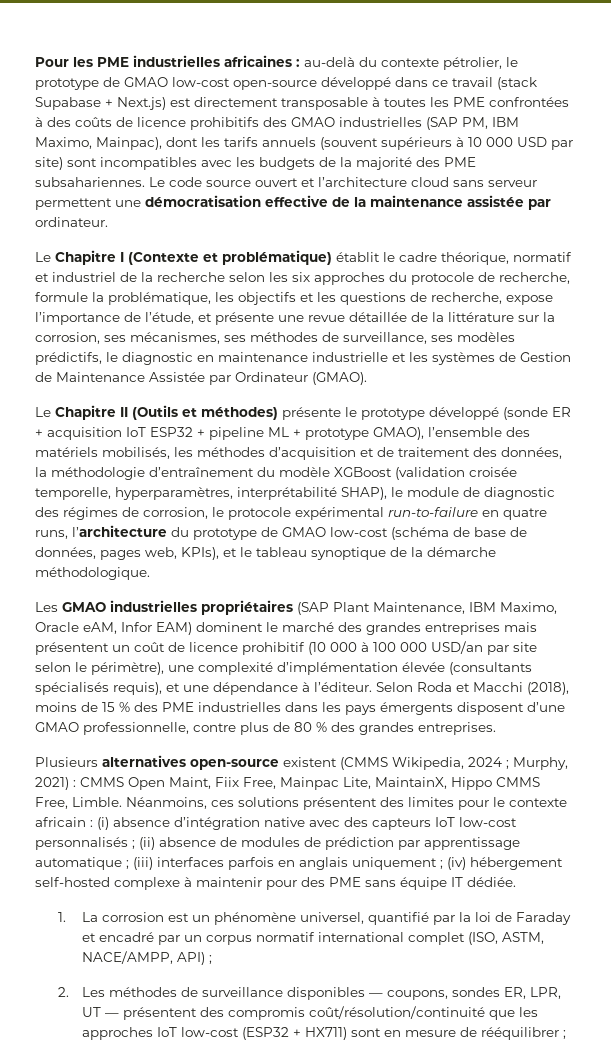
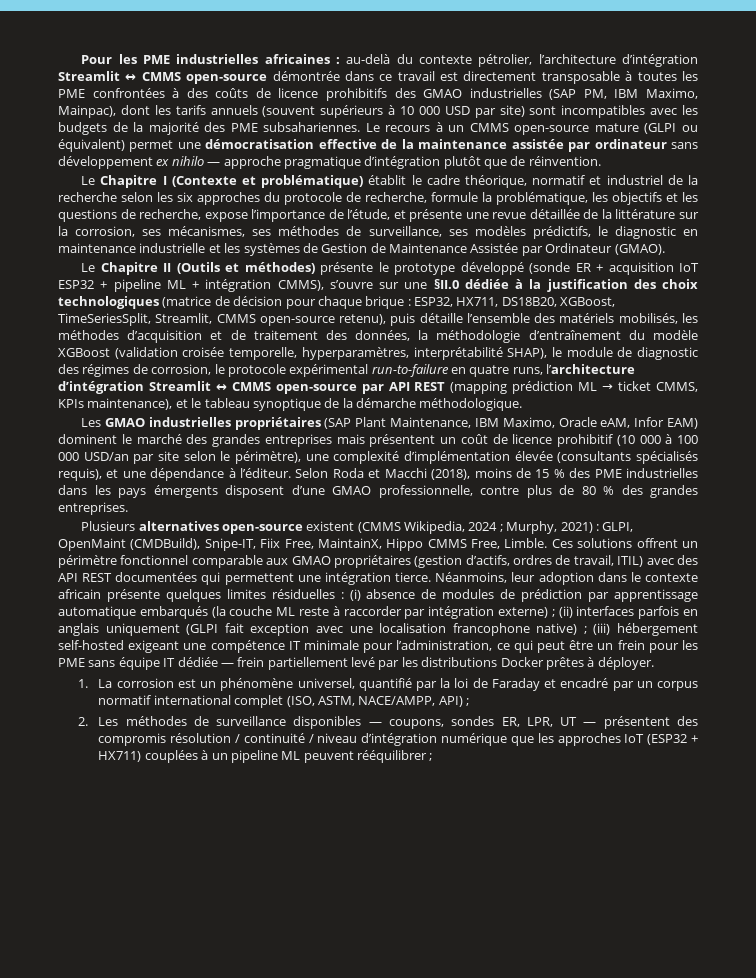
- Pour les PME industrielles africaines : au-delà du contexte pétrolier, le prototype de GMAO low-cost open-source développé dans ce travail (stack Supabase + Next.js) est directement transposable à toutes les PME confrontées à des coûts de licence prohibitifs des GMAO industrielles (SAP PM, IBM Maximo, Mainpac), dont les tarifs annuels (souvent supérieurs à 10 000 USD par site) sont incompatibles avec les budgets de la majorité des PME subsahariennes.
+ Pour les PME industrielles africaines : au-delà du contexte pétrolier, l’architecture d’intégration Streamlit ↔ CMMS open-source démontrée dans ce travail est directement transposable à toutes les PME confrontées à des coûts de licence prohibitifs des GMAO industrielles (SAP PM, IBM Maximo, Mainpac), dont les tarifs annuels (souvent supérieurs à 10 000 USD par site) sont incompatibles avec les budgets de la majorité des PME subsahariennes.
- Le code source ouvert et l’architecture cloud sans serveur permettent une démocratisation effective de la maintenance assistée par ordinateur.
+ Le recours à un CMMS open-source mature (GLPI ou équivalent) permet une démocratisation effective de la maintenance assistée par ordinateur sans développement ex nihilo — approche pragmatique d’intégration plutôt que de réinvention.
- Le Chapitre II (Outils et méthodes) présente le prototype développé (sonde ER + acquisition IoT ESP32 + pipeline ML + prototype GMAO), l’ensemble des matériels mobilisés, les méthodes d’acquisition et de traitement des données, la méthodologie d’entraînement du modèle XGBoost (validation croisée temporelle, hyperparamètres, interprétabilité SHAP), le module de diagnostic des régimes de corrosion, le protocole expérimental run-to-failure en quatre runs, l’architecture du prototype de GMAO low-cost (schéma de base de données, pages web, KPIs), et le tableau synoptique de la démarche méthodologique.
+ Le Chapitre II (Outils et méthodes) présente le prototype développé (sonde ER + acquisition IoT ESP32 + pipeline ML + intégration CMMS), s’ouvre sur une §II.0 dédiée à la justification des choix technologiques (matrice de décision pour chaque brique : ESP32, HX711, DS18B20, XGBoost, TimeSeriesSplit, Streamlit, CMMS open-source retenu), puis détaille l’ensemble des matériels mobilisés, les méthodes d’acquisition et de traitement des données, la méthodologie d’entraînement du modèle XGBoost (validation croisée temporelle, hyperparamètres, interprétabilité SHAP), le module de diagnostic des régimes de corrosion, le protocole expérimental run-to-failure en quatre runs, l’architecture d’intégration Streamlit ↔ CMMS open-source par API REST (mapping prédiction ML → ticket CMMS, KPIs maintenance), et le tableau synoptique de la démarche méthodologique.
- Plusieurs alternatives open-source existent (CMMS Wikipedia, 2024 ; Murphy, 2021) : CMMS Open Maint, Fiix Free, Mainpac Lite, MaintainX, Hippo CMMS Free, Limble.
+ Plusieurs alternatives open-source existent (CMMS Wikipedia, 2024 ; Murphy, 2021) : GLPI, OpenMaint (CMDBuild), Snipe-IT, Fiix Free, MaintainX, Hippo CMMS Free, Limble.
- Néanmoins, ces solutions présentent des limites pour le contexte africain : (i) absence d’intégration native avec des capteurs IoT low-cost personnalisés ; (ii) absence de modules de prédiction par apprentissage automatique ; (iii) interfaces parfois en anglais uniquement ; (iv) hébergement self-hosted complexe à maintenir pour des PME sans équipe IT dédiée.
+ Ces solutions offrent un périmètre fonctionnel comparable aux GMAO propriétaires (gestion d’actifs, ordres de travail, ITIL) avec des API REST documentées qui permettent une intégration tierce. Néanmoins, leur adoption dans le contexte africain présente quelques limites résiduelles : (i) absence de modules de prédiction par apprentissage automatique embarqués (la couche ML reste à raccorder par intégration externe) ; (ii) interfaces parfois en anglais uniquement (GLPI fait exception avec une localisation francophone native) ; (iii) hébergement self-hosted exigeant une compétence IT minimale pour l’administration, ce qui peut être un frein pour les PME sans équipe IT dédiée — frein partiellement levé par les distributions Docker prêtes à déployer.
- 2. Les méthodes de surveillance disponibles — coupons, sondes ER, LPR, UT — présentent des compromis coût/résolution/continuité que les approches IoT low-cost (ESP32 + HX711) sont en mesure de rééquilibrer ;
+ 2. Les méthodes de surveillance disponibles — coupons, sondes ER, LPR, UT — présentent des compromis résolution / continuité / niveau d’intégration numérique que les approches IoT (ESP32 + HX711) couplées à un pipeline ML peuvent rééquilibrer ;

